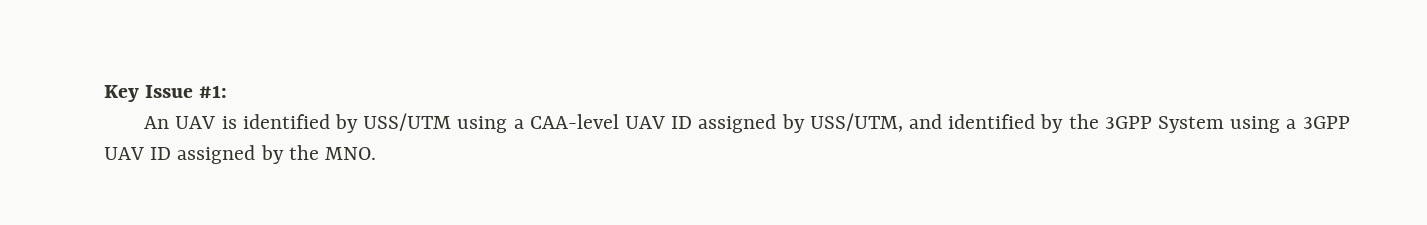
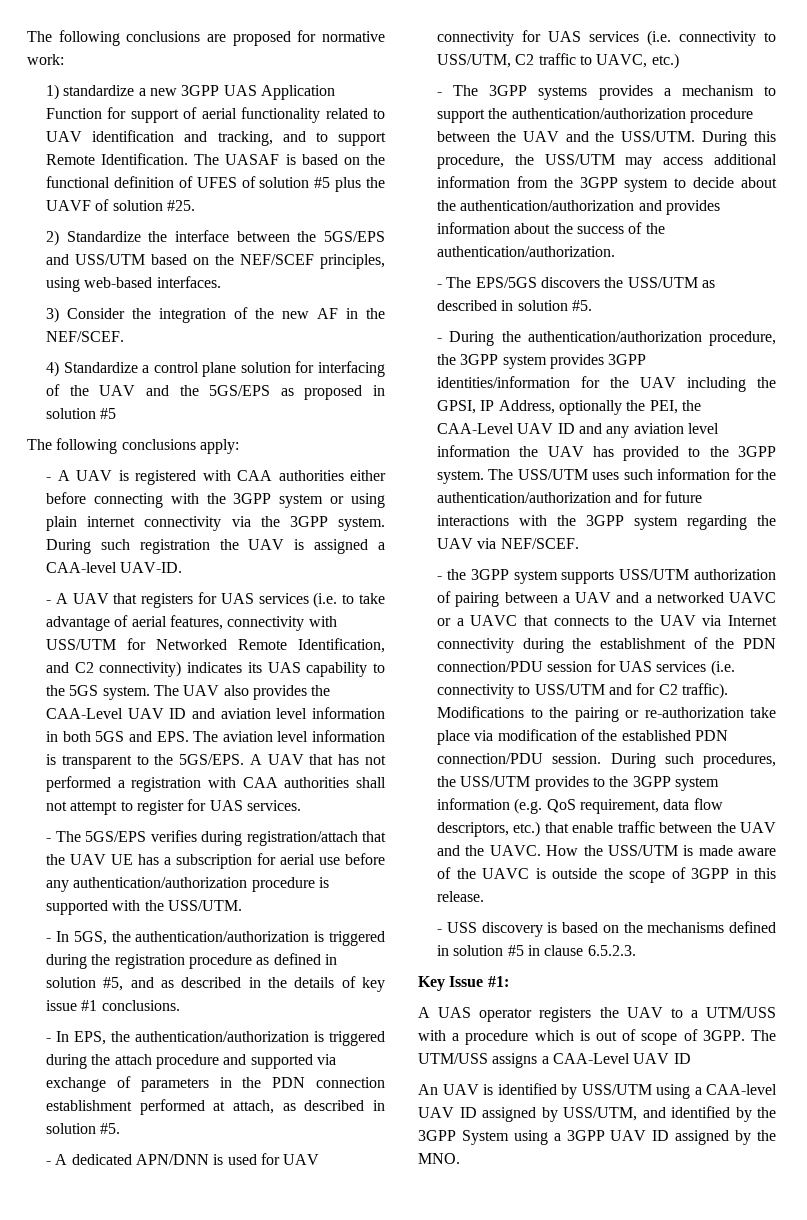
+ The following conclusions are proposed for normative work:
+ 1) standardize a new 3GPP UAS Application Function for support of aerial functionality related to UAV identification and tracking, and to support Remote Identification. The UASAF is based on the functional definition of UFES of solution #5 plus the UAVF of solution #25.
+ 2) Standardize the interface between the 5GS/EPS and USS/UTM based on the NEF/SCEF principles, using web-based interfaces.
+ 3) Consider the integration of the new AF in the NEF/SCEF.
+ 4) Standardize a control plane solution for interfacing of the UAV and the 5GS/EPS as proposed in solution #5
+ The following conclusions apply:
+ - A UAV is registered with CAA authorities either before connecting with the 3GPP system or using plain internet connectivity via the 3GPP system. During such registration the UAV is assigned a CAA-level UAV-ID.
+ - A UAV that registers for UAS services (i.e. to take advantage of aerial features, connectivity with USS/UTM for Networked Remote Identification, and C2 connectivity) indicates its UAS capability to the 5GS system. The UAV also provides the CAA-Level UAV ID and aviation level information in both 5GS and EPS. The aviation level information is transparent to the 5GS/EPS. A UAV that has not performed a registration with CAA authorities shall not attempt to register for UAS services.
+ - The 5GS/EPS verifies during registration/attach that the UAV UE has a subscription for aerial use before any authentication/authorization procedure is supported with the USS/UTM.
+ - In 5GS, the authentication/authorization is triggered during the registration procedure as defined in solution #5, and as described in the details of key issue #1 conclusions.
+ - In EPS, the authentication/authorization is triggered during the attach procedure and supported via exchange of parameters in the PDN connection establishment performed at attach, as described in solution #5.
+ - A dedicated APN/DNN is used for UAV connectivity for UAS services (i.e. connectivity to USS/UTM, C2 traffic to UAVC, etc.)
+ - The 3GPP systems provides a mechanism to support the authentication/authorization procedure between the UAV and the USS/UTM. During this procedure, the USS/UTM may access additional information from the 3GPP system to decide about the authentication/authorization and provides information about the success of the authentication/authorization.
+ - The EPS/5GS discovers the USS/UTM as described in solution #5.
+ - During the authentication/authorization procedure, the 3GPP system provides 3GPP identities/information for the UAV including the GPSI, IP Address, optionally the PEI, the CAA-Level UAV ID and any aviation level information the UAV has provided to the 3GPP system. The USS/UTM uses such information for the authentication/authorization and for future interactions with the 3GPP system regarding the UAV via NEF/SCEF.
+ - the 3GPP system supports USS/UTM authorization of pairing between a UAV and a networked UAVC or a UAVC that connects to the UAV via Internet connectivity during the establishment of the PDN connection/PDU session for UAS services (i.e. connectivity to USS/UTM and for C2 traffic). Modifications to the pairing or re-authorization take place via modification of the established PDN connection/PDU session. During such procedures, the USS/UTM provides to the 3GPP system information (e.g. QoS requirement, data flow descriptors, etc.) that enable traffic between the UAV and the UAVC. How the USS/UTM is made aware of the UAVC is outside the scope of 3GPP in this release.
+ - USS discovery is based on the mechanisms defined in solution #5 in clause 6.5.2.3.
  Key Issue #1:
+ A UAS operator registers the UAV to a UTM/USS with a procedure which is out of scope of 3GPP. The UTM/USS assigns a CAA-Level UAV ID

